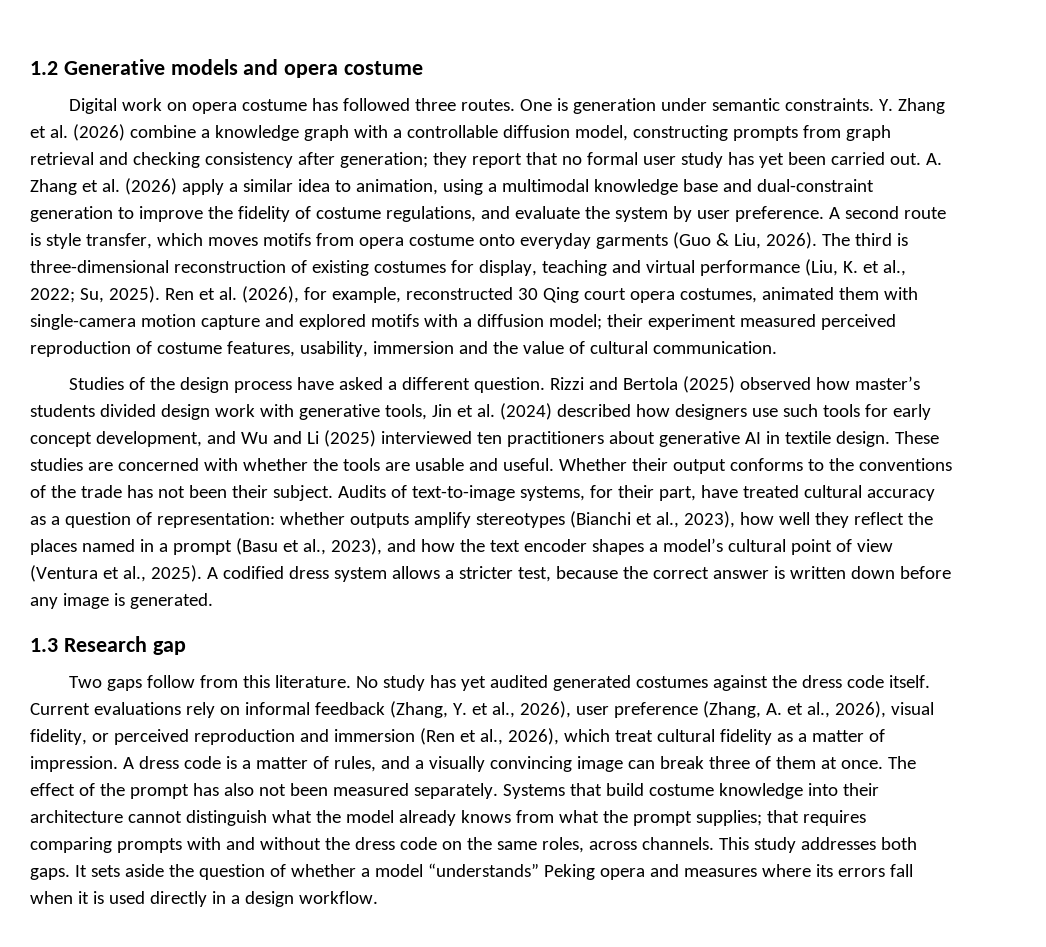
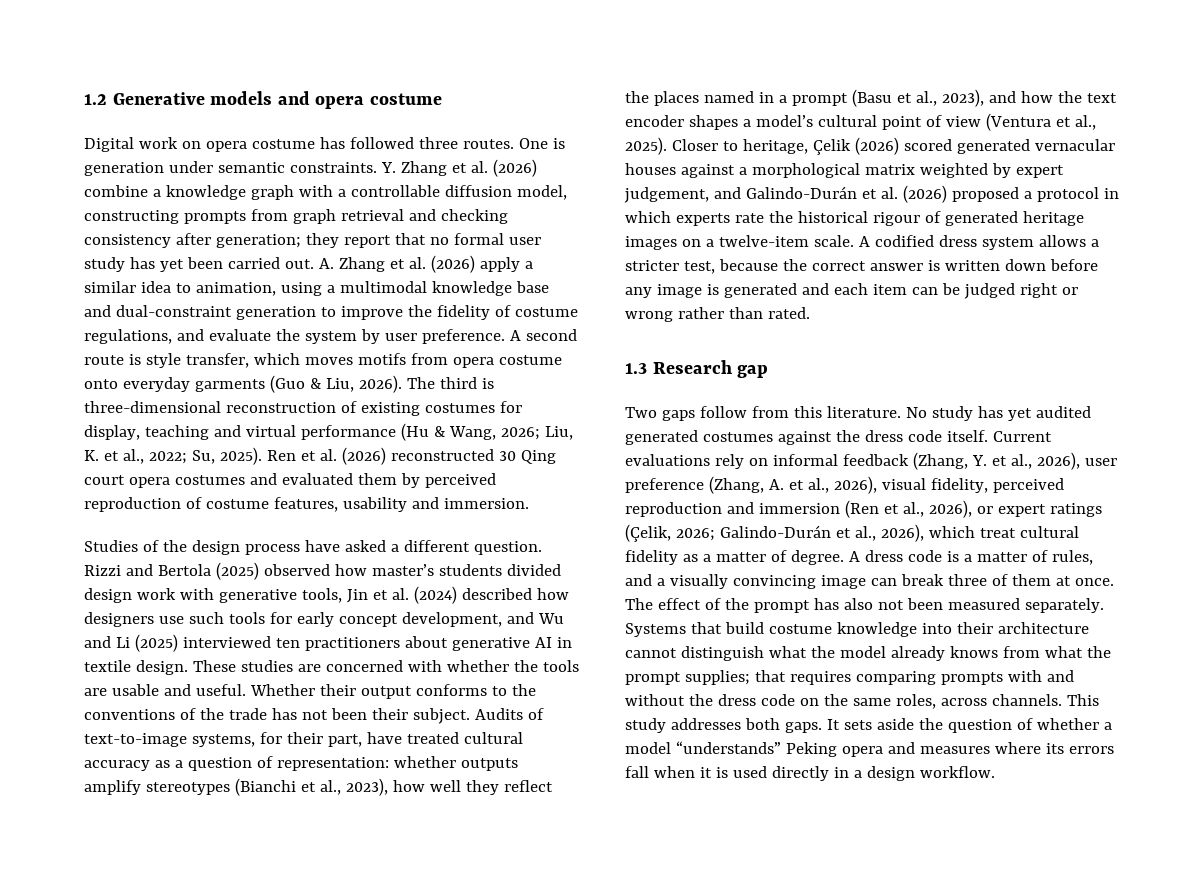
- The third is three-dimensional reconstruction of existing costumes for display, teaching and virtual performance (Liu, K. et al., 2022; Su, 2025).
+ The third is three-dimensional reconstruction of existing costumes for display, teaching and virtual performance (Hu & Wang, 2026; Liu, K. et al., 2022; Su, 2025).
- Ren et al. (2026), for example, reconstructed 30 Qing court opera costumes, animated them with single-camera motion capture and explored motifs with a diffusion model; their experiment measured perceived reproduction of costume features, usability, immersion and the value of cultural communication.
+ Ren et al. (2026) reconstructed 30 Qing court opera costumes and evaluated them by perceived reproduction of costume features, usability and immersion.
+ Closer to heritage, Çelik (2026) scored generated vernacular houses against a morphological matrix weighted by expert judgement, and Galindo-Durán et al. (2026) proposed a protocol in which experts rate the historical rigour of generated heritage images on a twelve-item scale.
- A codified dress system allows a stricter test, because the correct answer is written down before any image is generated.
+ A codified dress system allows a stricter test, because the correct answer is written down before any image is generated and each item can be judged right or wrong rather than rated.
- Current evaluations rely on informal feedback (Zhang, Y. et al., 2026), user preference (Zhang, A. et al., 2026), visual fidelity, or perceived reproduction and immersion (Ren et al., 2026), which treat cultural fidelity as a matter of impression.
+ Current evaluations rely on informal feedback (Zhang, Y. et al., 2026), user preference (Zhang, A. et al., 2026), visual fidelity, perceived reproduction and immersion (Ren et al., 2026), or expert ratings (Çelik, 2026; Galindo-Durán et al., 2026), which treat cultural fidelity as a matter of degree.

